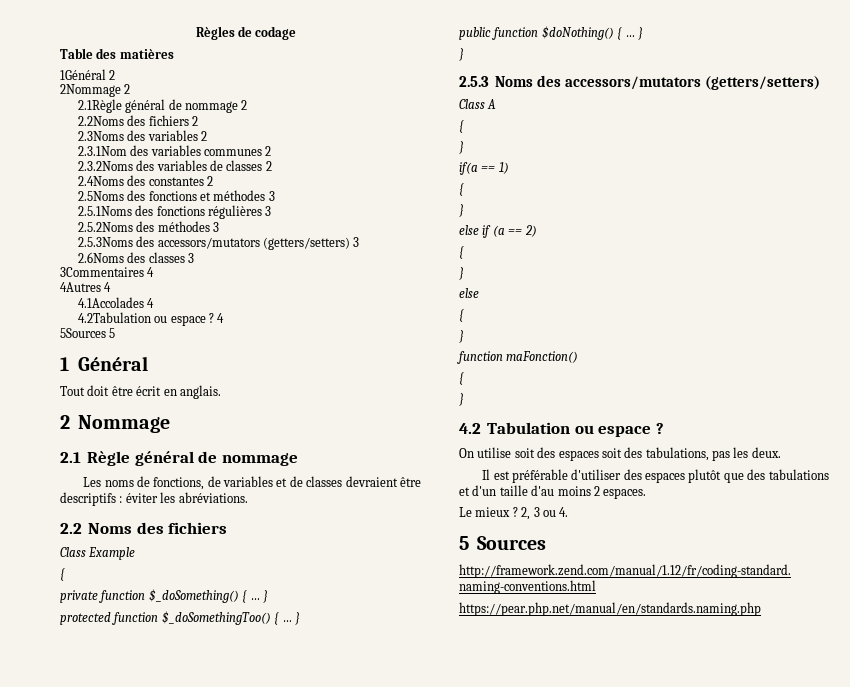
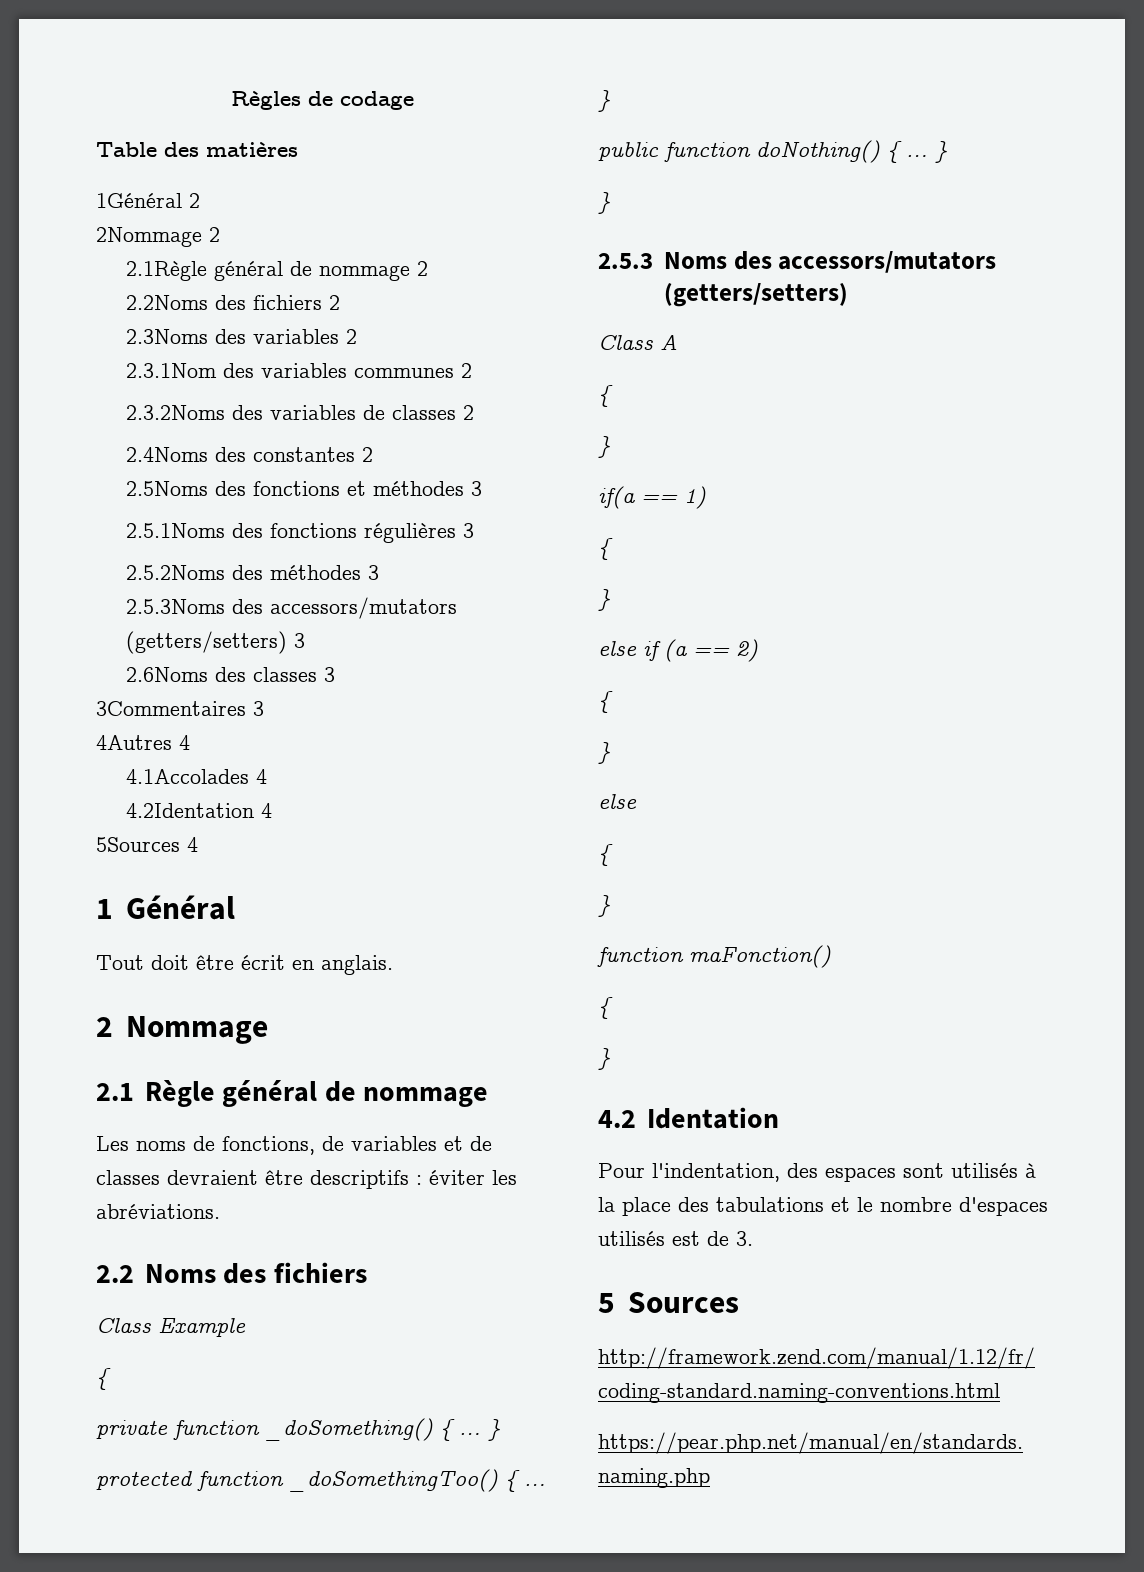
- 3Commentaires 4
+ 3Commentaires 3
- 4.2Tabulation ou espace ? 4
+ 4.2Identation 4
- 5Sources 5
+ 5Sources 4
- private function $_doSomething() { …
+ private function _doSomething() { …
- protected function $_doSomethingToo() { …
+ protected function _doSomethingToo() { …
- public function $doNothing() { …
+ public function doNothing() { …
- 4.2 Tabulation ou espace ?
- On utilise soit des espaces soit des tabulations, pas les deux.
- Il est préférable d'utiliser des espaces plutôt que des tabulations et d'un taille d'au moins 2 espaces.
- Le mieux ? 2, 3 ou 4.
+ 4.2 Identation
+ Pour l'indentation, des espaces sont utilisés à la place des tabulations et le nombre d'espaces utilisés est de 3.

